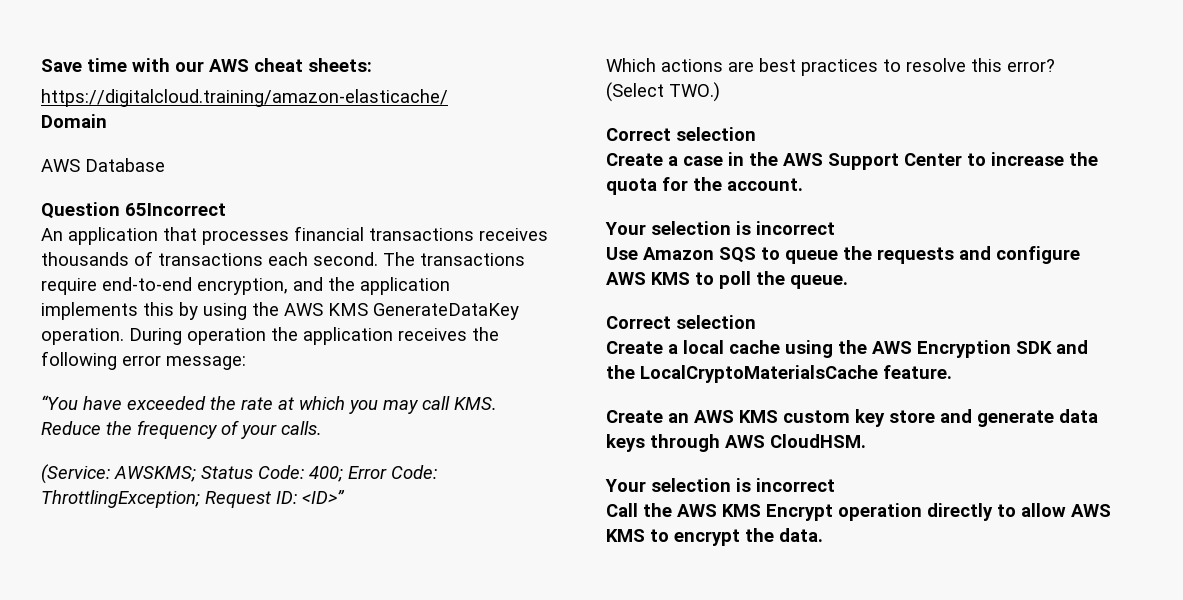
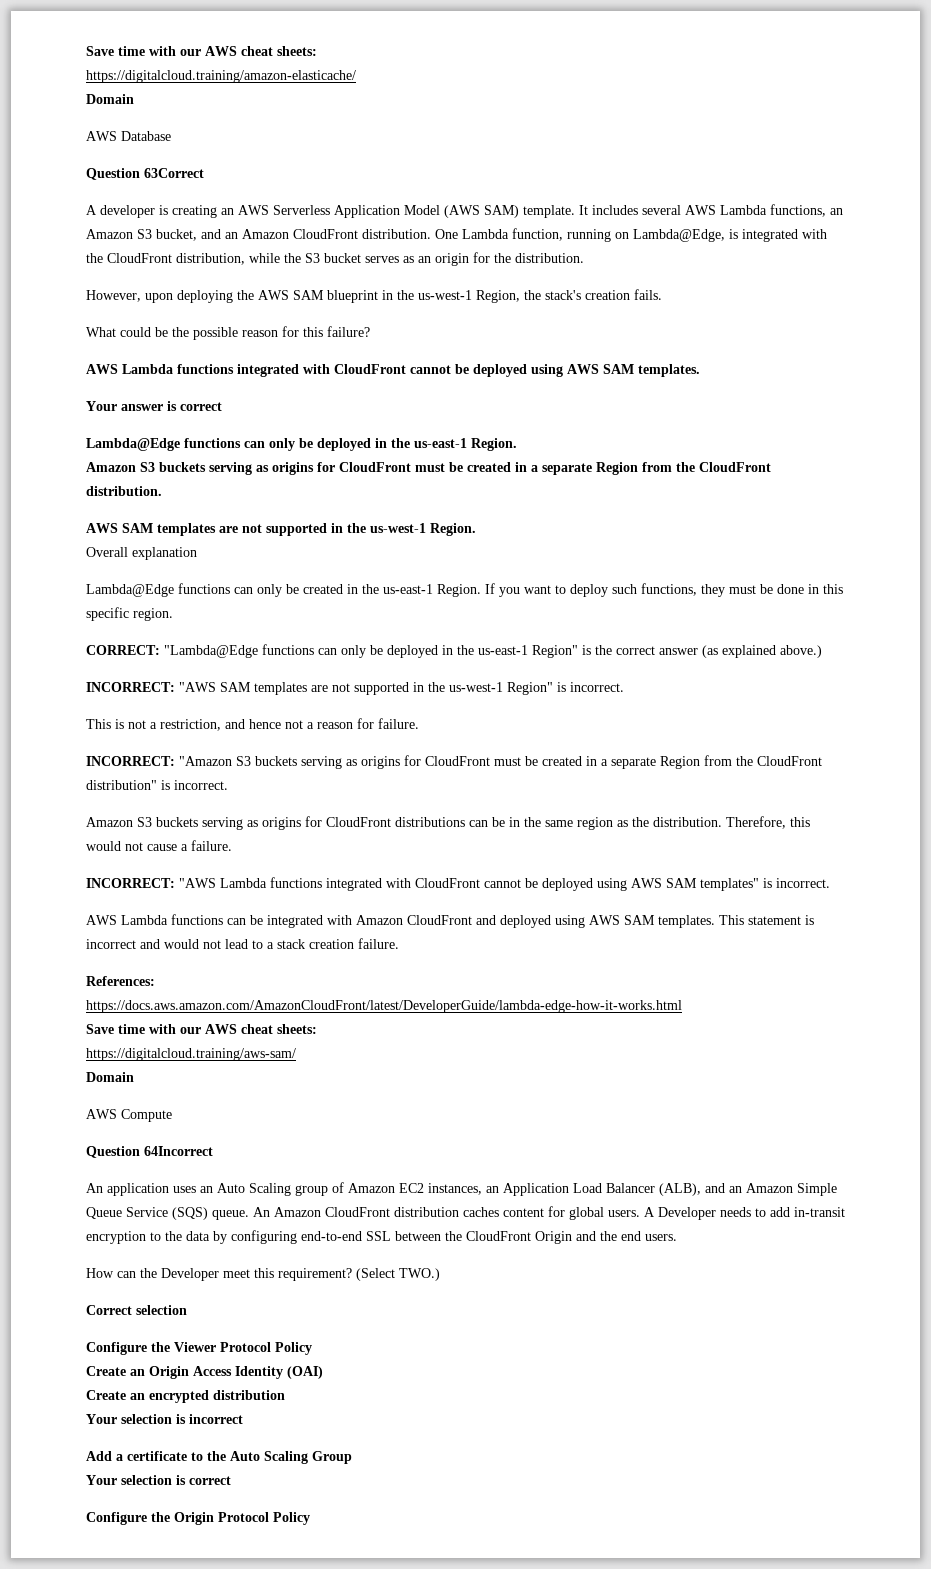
- Question 65Incorrect
- An application that processes financial transactions receives thousands of transactions each second. The transactions require end-to-end encryption, and the application implements this by using the AWS KMS GenerateDataKey operation. During operation the application receives the following error message:
- “You have exceeded the rate at which you may call KMS. Reduce the frequency of your calls.
- (Service: AWSKMS; Status Code: 400; Error Code: ThrottlingException; Request ID: <ID>”
- Which actions are best practices to resolve this error? (Select TWO.)
+ Question 63Correct
+ A developer is creating an AWS Serverless Application Model (AWS SAM) template. It includes several AWS Lambda functions, an Amazon S3 bucket, and an Amazon CloudFront distribution. One Lambda function, running on Lambda@Edge, is integrated with the CloudFront distribution, while the S3 bucket serves as an origin for the distribution.
+ However, upon deploying the AWS SAM blueprint in the us-west-1 Region, the stack's creation fails.
+ What could be the possible reason for this failure?
+ AWS Lambda functions integrated with CloudFront cannot be deployed using AWS SAM templates.
+ Your answer is correct
+ Lambda@Edge functions can only be deployed in the us-east-1 Region.
+ Amazon S3 buckets serving as origins for CloudFront must be created in a separate Region from the CloudFront distribution.
+ AWS SAM templates are not supported in the us-west-1 Region.
+ Overall explanation
+ Lambda@Edge functions can only be created in the us-east-1 Region. If you want to deploy such functions, they must be done in this specific region.
+ CORRECT: "Lambda@Edge functions can only be deployed in the us-east-1 Region" is the correct answer (as explained above.)
+ INCORRECT: "AWS SAM templates are not supported in the us-west-1 Region" is incorrect.
+ This is not a restriction, and hence not a reason for failure.
+ INCORRECT: "Amazon S3 buckets serving as origins for CloudFront must be created in a separate Region from the CloudFront distribution" is incorrect.
+ Amazon S3 buckets serving as origins for CloudFront distributions can be in the same region as the distribution. Therefore, this would not cause a failure.
+ INCORRECT: "AWS Lambda functions integrated with CloudFront cannot be deployed using AWS SAM templates" is incorrect.
+ AWS Lambda functions can be integrated with Amazon CloudFront and deployed using AWS SAM templates. This statement is incorrect and would not lead to a stack creation failure.
+ References:
+ https://docs.aws.amazon.com/AmazonCloudFront/latest/DeveloperGuide/lambda-edge-how-it-works.html
+ Save time with our AWS cheat sheets:
+ https://digitalcloud.training/aws-sam/
+ Domain
+ AWS Compute
+ Question 64Incorrect
+ An application uses an Auto Scaling group of Amazon EC2 instances, an Application Load Balancer (ALB), and an Amazon Simple Queue Service (SQS) queue. An Amazon CloudFront distribution caches content for global users. A Developer needs to add in-transit encryption to the data by configuring end-to-end SSL between the CloudFront Origin and the end users.
+ How can the Developer meet this requirement? (Select TWO.)
  Correct selection
- Create a case in the AWS Support Center to increase the quota for the account.
+ Configure the Viewer Protocol Policy
+ Create an Origin Access Identity (OAI)
+ Create an encrypted distribution
  Your selection is incorrect
- Use Amazon SQS to queue the requests and configure AWS KMS to poll the queue.
- Correct selection
- Create a local cache using the AWS Encryption SDK and the LocalCryptoMaterialsCache feature.
- Create an AWS KMS custom key store and generate data keys through AWS CloudHSM.
- Your selection is incorrect
- Call the AWS KMS Encrypt operation directly to allow AWS KMS to encrypt the data.
+ Add a certificate to the Auto Scaling Group
+ Your selection is correct
+ Configure the Origin Protocol Policy

